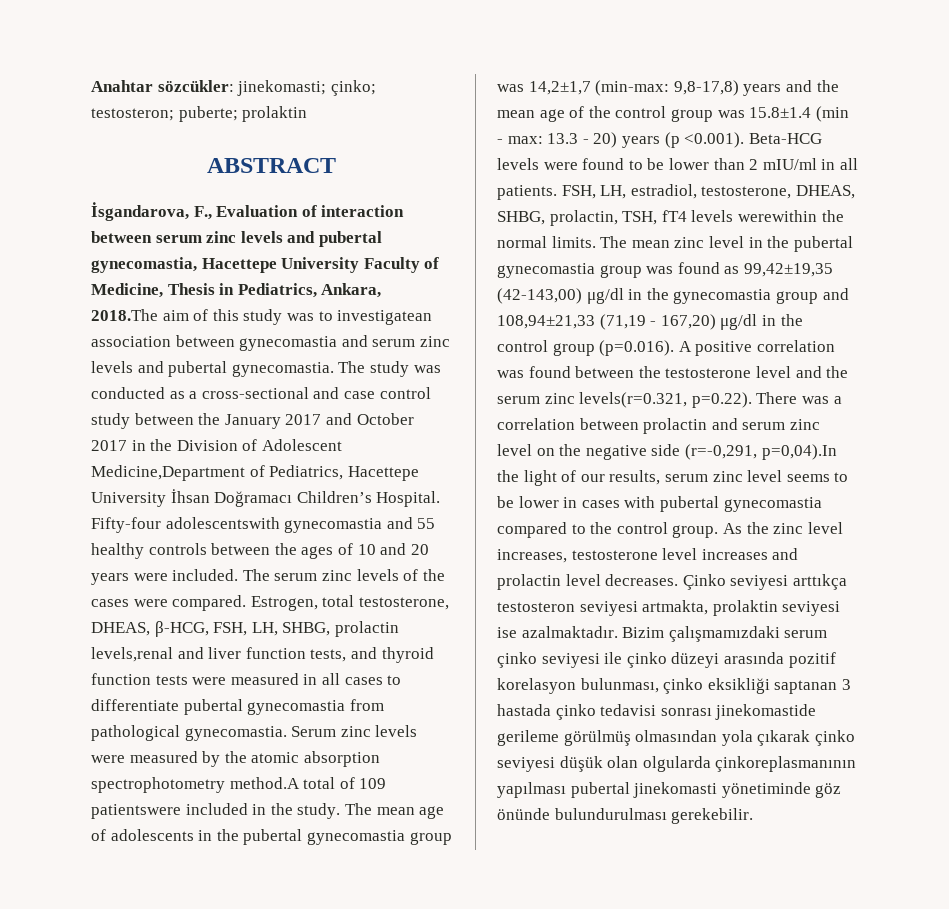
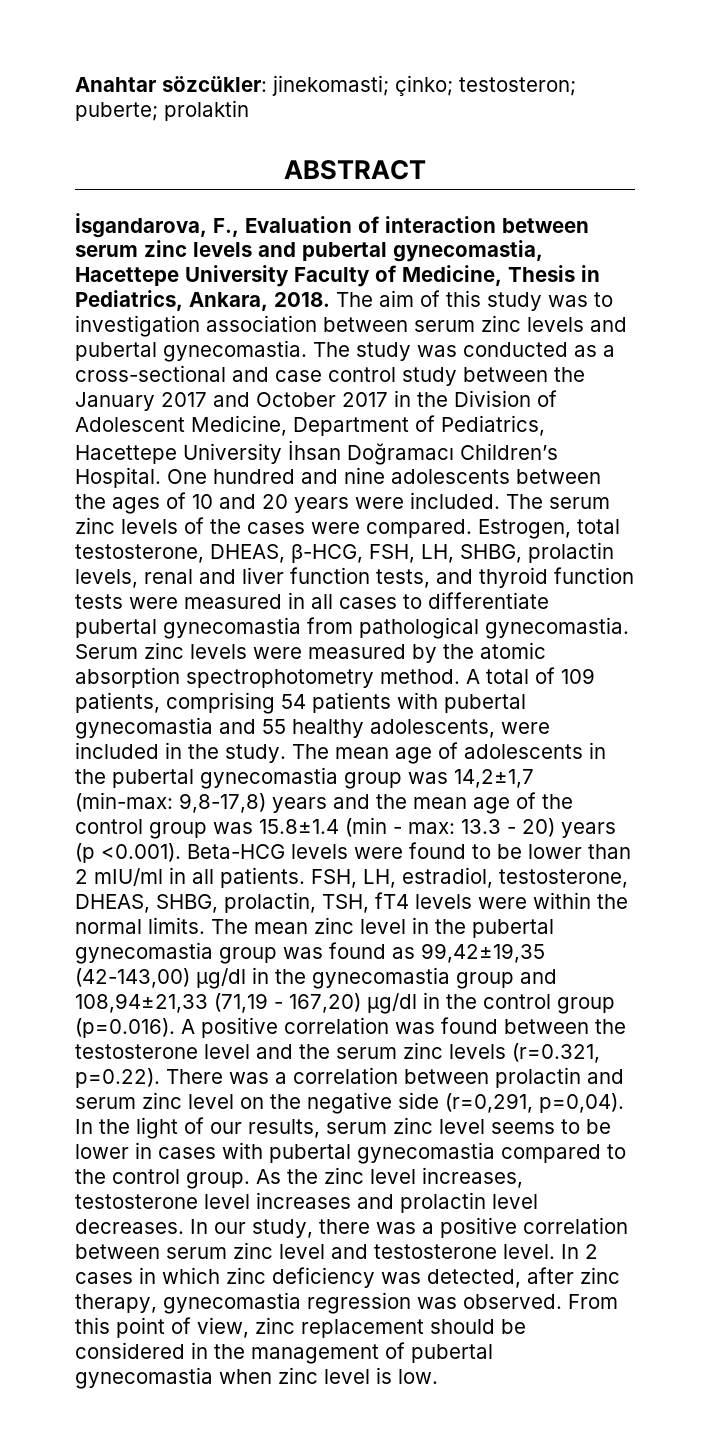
- İsgandarova, F., Evaluation of interaction between serum zinc levels and pubertal gynecomastia, Hacettepe University Faculty of Medicine, Thesis in Pediatrics, Ankara, 2018.The aim of this study was to investigatean association between gynecomastia and serum zinc levels and pubertal gynecomastia.
+ İsgandarova, F., Evaluation of interaction between serum zinc levels and pubertal gynecomastia, Hacettepe University Faculty of Medicine, Thesis in Pediatrics, Ankara, 2018. The aim of this study was to investigation association between serum zinc levels and pubertal gynecomastia.
- The study was conducted as a cross-sectional and case control study between the January 2017 and October 2017 in the Division of Adolescent Medicine,Department of Pediatrics, Hacettepe University İhsan Doğramacı Children’s Hospital.
+ The study was conducted as a cross-sectional and case control study between the January 2017 and October 2017 in the Division of Adolescent Medicine, Department of Pediatrics, Hacettepe University İhsan Doğramacı Children’s Hospital.
- Fifty-four adolescentswith gynecomastia and 55 healthy controls between the ages of 10 and 20 years were included.
+ One hundred and nine adolescents between the ages of 10 and 20 years were included.
- Estrogen, total testosterone, DHEAS, β-HCG, FSH, LH, SHBG, prolactin levels,renal and liver function tests, and thyroid function tests were measured in all cases to differentiate pubertal gynecomastia from pathological gynecomastia.
+ Estrogen, total testosterone, DHEAS, β-HCG, FSH, LH, SHBG, prolactin levels, renal and liver function tests, and thyroid function tests were measured in all cases to differentiate pubertal gynecomastia from pathological gynecomastia.
- Serum zinc levels were measured by the atomic absorption spectrophotometry method.A total of 109 patientswere included in the study.
+ Serum zinc levels were measured by the atomic absorption spectrophotometry method. A total of 109 patients, comprising 54 patients with pubertal gynecomastia and 55 healthy adolescents, were included in the study.
- FSH, LH, estradiol, testosterone, DHEAS, SHBG, prolactin, TSH, fT4 levels werewithin the normal limits.
+ FSH, LH, estradiol, testosterone, DHEAS, SHBG, prolactin, TSH, fT4 levels were within the normal limits.
- The mean zinc level in the pubertal gynecomastia group was found as 99,42±19,35 (42-143,00) μg/dl in the gynecomastia group and 108,94±21,33 (71,19 - 167,20) μg/dl in the control group (p=0.016). A positive correlation was found between the testosterone level and the serum zinc levels(r=0.321, p=0.22). There was a correlation between prolactin and serum zinc level on the negative side (r=-0,291, p=0,04).In the light of our results, serum zinc level seems to be lower in cases with pubertal gynecomastia compared to the control group.
+ The mean zinc level in the pubertal gynecomastia group was found as 99,42±19,35 (42-143,00) μg/dl in the gynecomastia group and 108,94±21,33 (71,19 - 167,20) μg/dl in the control group (p=0.016). A positive correlation was found between the testosterone level and the serum zinc levels (r=0.321, p=0.22). There was a correlation between prolactin and serum zinc level on the negative side (r=0,291, p=0,04). In the light of our results, serum zinc level seems to be lower in cases with pubertal gynecomastia compared to the control group.
- Çinko seviyesi arttıkça testosteron seviyesi artmakta, prolaktin seviyesi ise azalmaktadır. Bizim çalışmamızdaki serum çinko seviyesi ile çinko düzeyi arasında pozitif korelasyon bulunması, çinko eksikliği saptanan 3 hastada çinko tedavisi sonrası jinekomastide gerileme görülmüş olmasından yola çıkarak çinko seviyesi düşük olan olgularda çinkoreplasmanının yapılması pubertal jinekomasti yönetiminde göz önünde bulundurulması gerekebilir.
+ In our study, there was a positive correlation between serum zinc level and testosterone level. In 2 cases in which zinc deficiency was detected, after zinc therapy, gynecomastia regression was observed. From this point of view, zinc replacement should be considered in the management of pubertal gynecomastia when zinc level is low.

